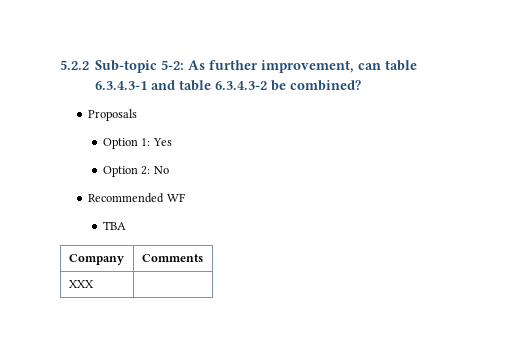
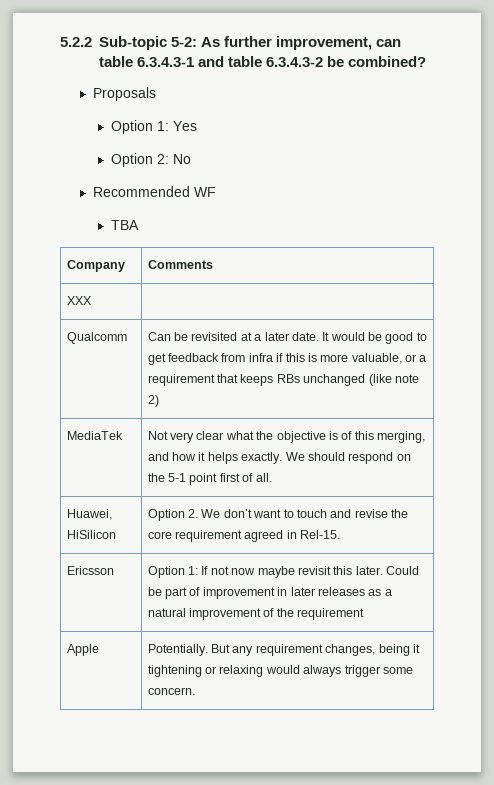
+ Qualcomm | Can be revisited at a later date. It would be good to get feedback from infra if this is more valuable, or a requirement that keeps RBs unchanged (like note 2)
+ MediaTek | Not very clear what the objective is of this merging, and how it helps exactly. We should respond on the 5-1 point first of all.
+ Huawei, HiSilicon | Option 2. We don’t want to touch and revise the core requirement agreed in Rel-15.
+ Ericsson | Option 1: If not now maybe revisit this later. Could be part of improvement in later releases as a natural improvement of the requirement
+ Apple | Potentially. But any requirement changes, being it tightening or relaxing would always trigger some concern.

